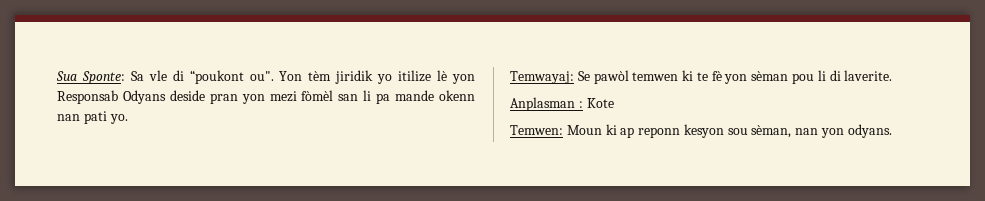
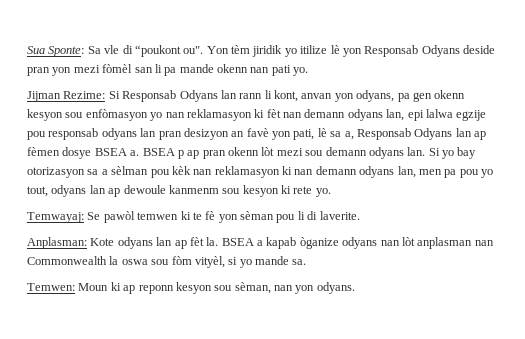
+ Jijman Rezime: Si Responsab Odyans lan rann li kont, anvan yon odyans, pa gen okenn kesyon sou enfòmasyon yo nan reklamasyon ki fèt nan demann odyans lan, epi lalwa egzije pou responsab odyans lan pran desizyon an favè yon pati, lè sa a, Responsab Odyans lan ap fèmen dosye BSEA a. BSEA p ap pran okenn lòt mezi sou demann odyans lan. Si yo bay otorizasyon sa a sèlman pou kèk nan reklamasyon ki nan demann odyans lan, men pa pou yo tout, odyans lan ap dewoule kanmenm sou kesyon ki rete yo.
- Anplasman : Kote
+ Anplasman: Kote odyans lan ap fèt la. BSEA a kapab òganize odyans nan lòt anplasman nan Commonwealth la oswa sou fòm vityèl, si yo mande sa.

